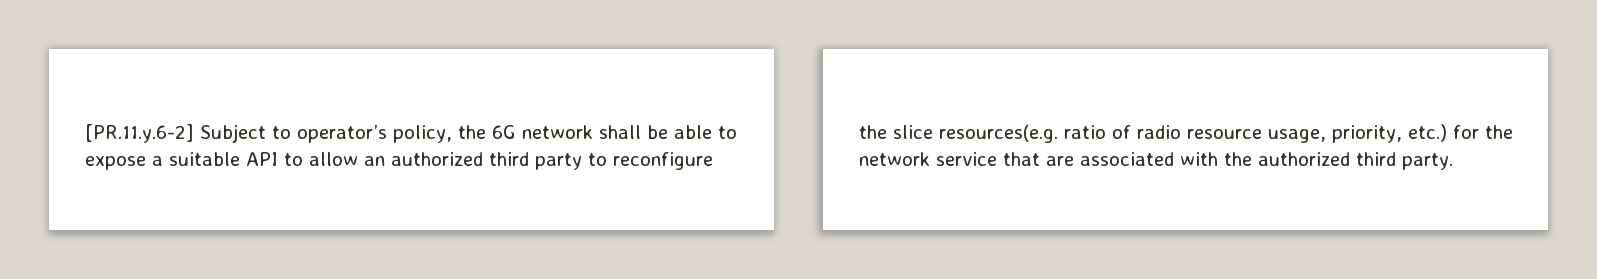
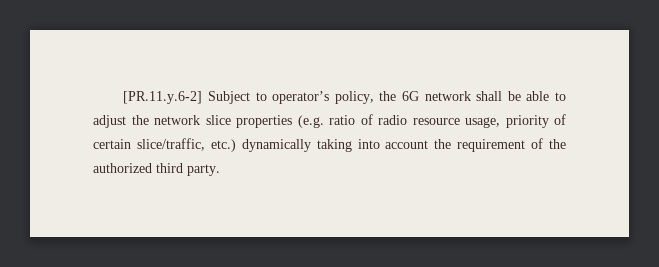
- [PR.11.y.6-2] Subject to operator’s policy, the 6G network shall be able to expose a suitable API to allow an authorized third party to reconfigure the slice resources(e.g. ratio of radio resource usage, priority, etc.) for the network service that are associated with the authorized third party.
+ [PR.11.y.6-2] Subject to operator’s policy, the 6G network shall be able to adjust the network slice properties (e.g. ratio of radio resource usage, priority of certain slice/traffic, etc.) dynamically taking into account the requirement of the authorized third party.

